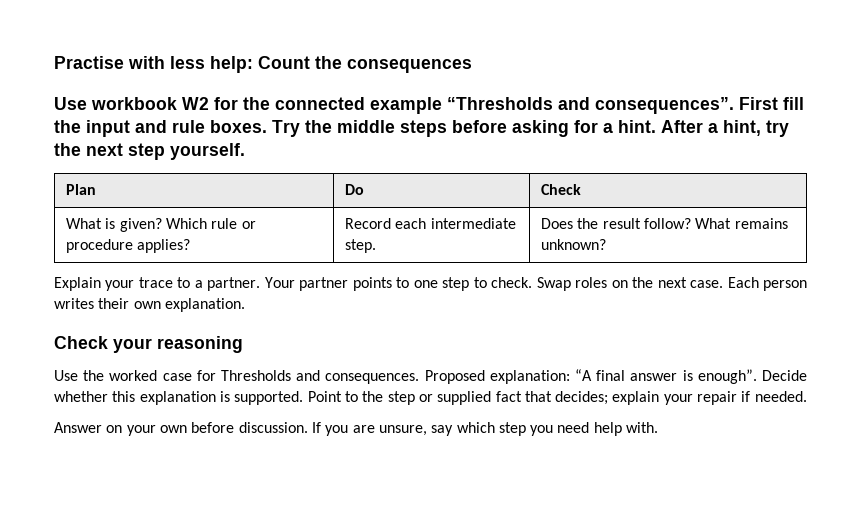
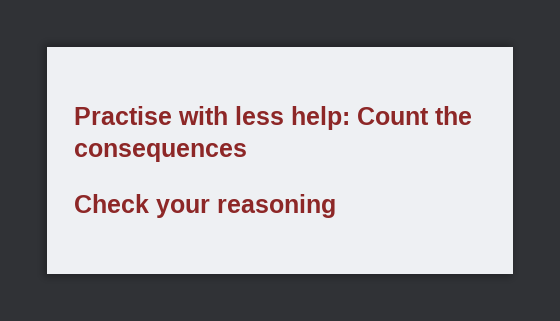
- Use workbook W2 for the connected example “Thresholds and consequences”. First fill the input and rule boxes. Try the middle steps before asking for a hint. After a hint, try the next step yourself.
- Plan | Do | Check
- What is given? Which rule or procedure applies? | Record each intermediate step. | Does the result follow? What remains unknown?
- Explain your trace to a partner. Your partner points to one step to check. Swap roles on the next case. Each person writes their own explanation.
  Check your reasoning
- Use the worked case for Thresholds and consequences. Proposed explanation: “A final answer is enough”. Decide whether this explanation is supported. Point to the step or supplied fact that decides; explain your repair if needed.
- Answer on your own before discussion. If you are unsure, say which step you need help with.

